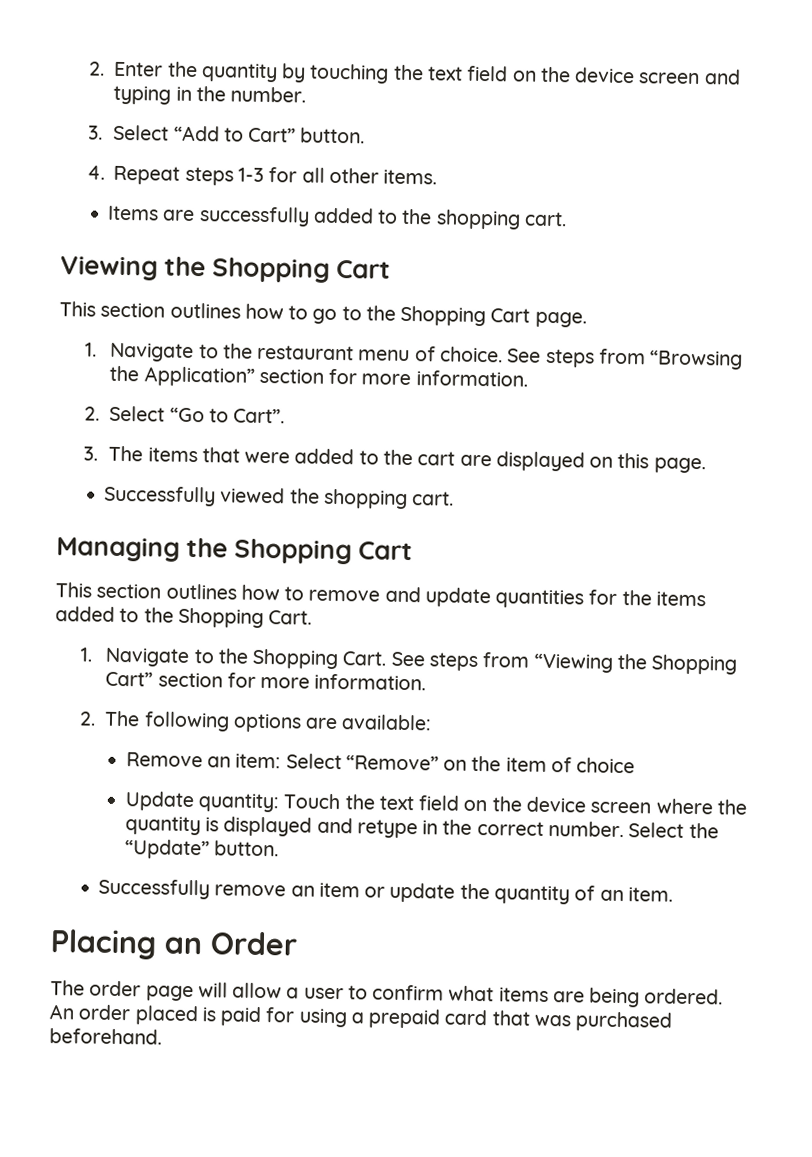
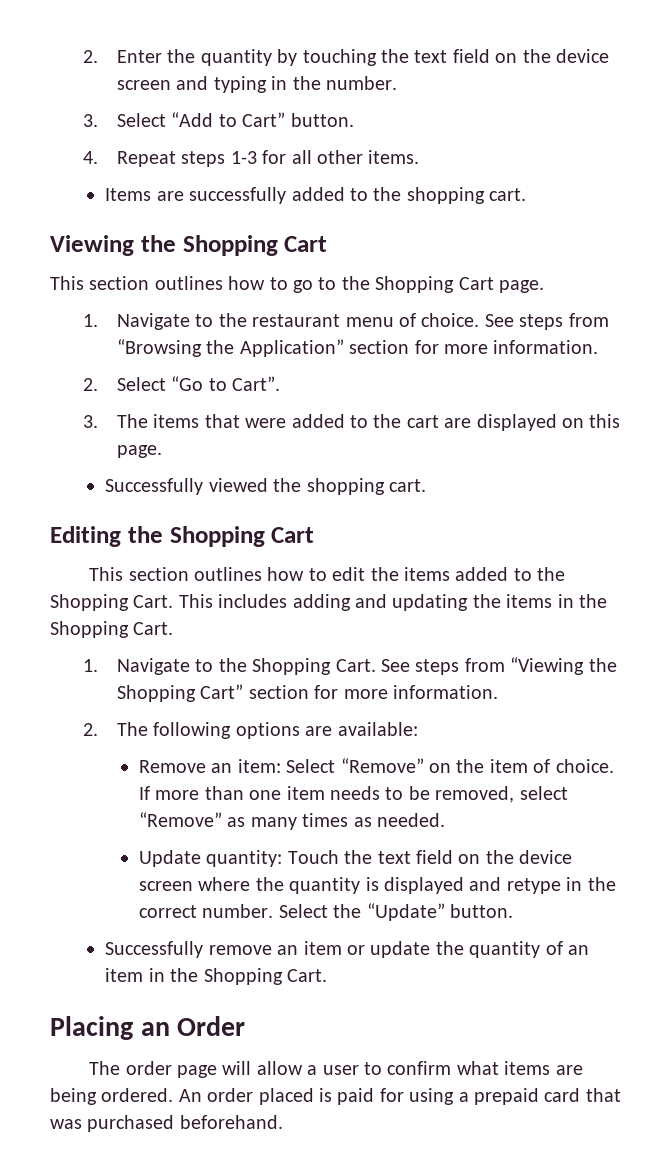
- Managing the Shopping Cart
- This section outlines how to remove and update quantities for the items added to the Shopping Cart.
+ Editing the Shopping Cart
+ This section outlines how to edit the items added to the Shopping Cart. This includes adding and updating the items in the Shopping Cart.
- Remove an item: Select “Remove” on the item of choice
+ Remove an item: Select “Remove” on the item of choice. If more than one item needs to be removed, select “Remove” as many times as needed.
- Successfully remove an item or update the quantity of an item.
+ Successfully remove an item or update the quantity of an item in the Shopping Cart.

